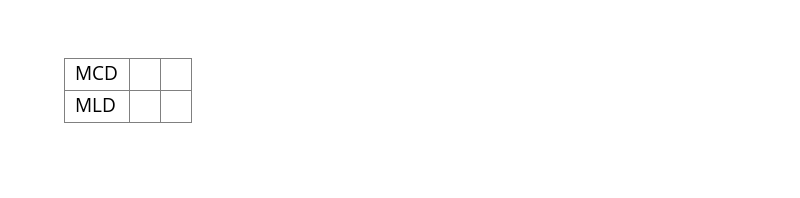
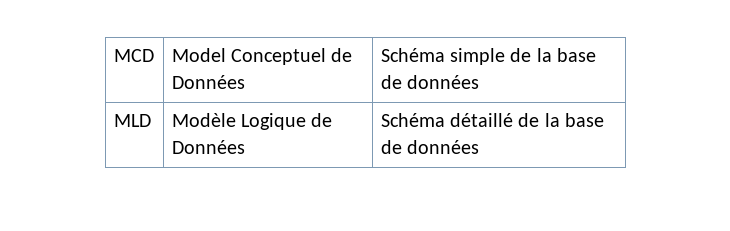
- MCD | |
- MLD | |
+ MCD | Model Conceptuel de Données | Schéma simple de la base de données
+ MLD | Modèle Logique de Données | Schéma détaillé de la base de données

